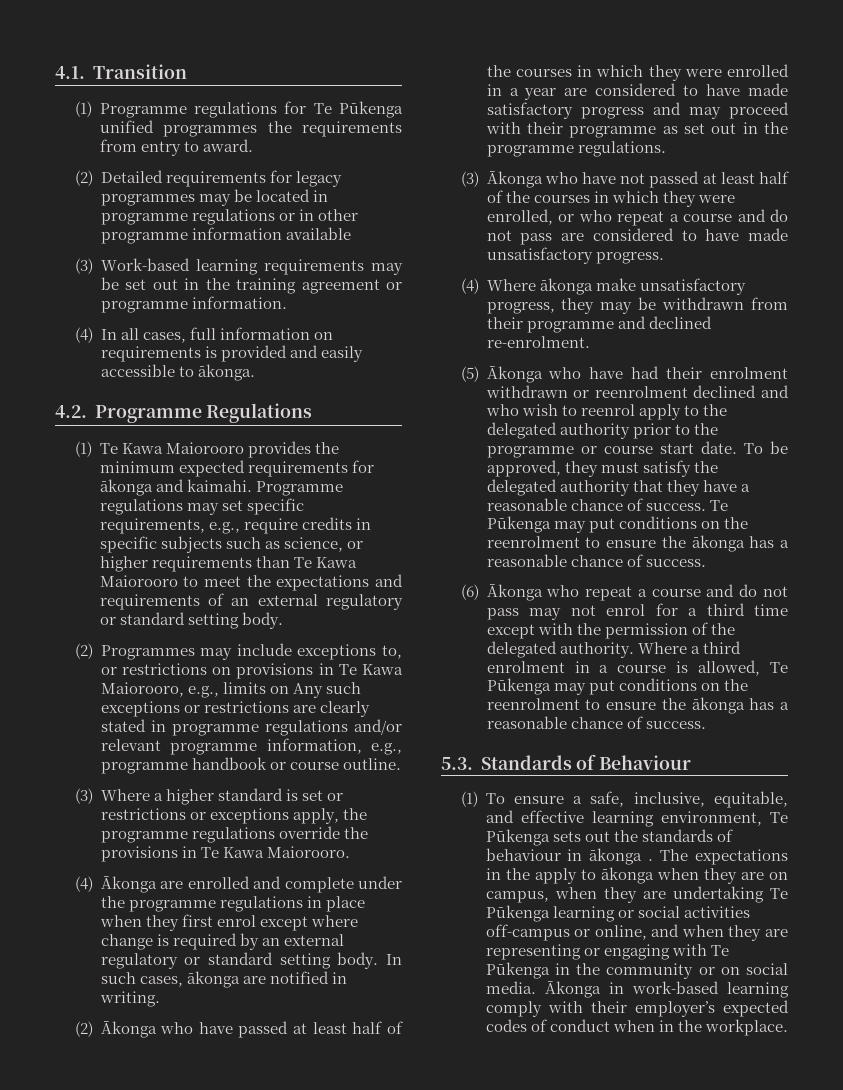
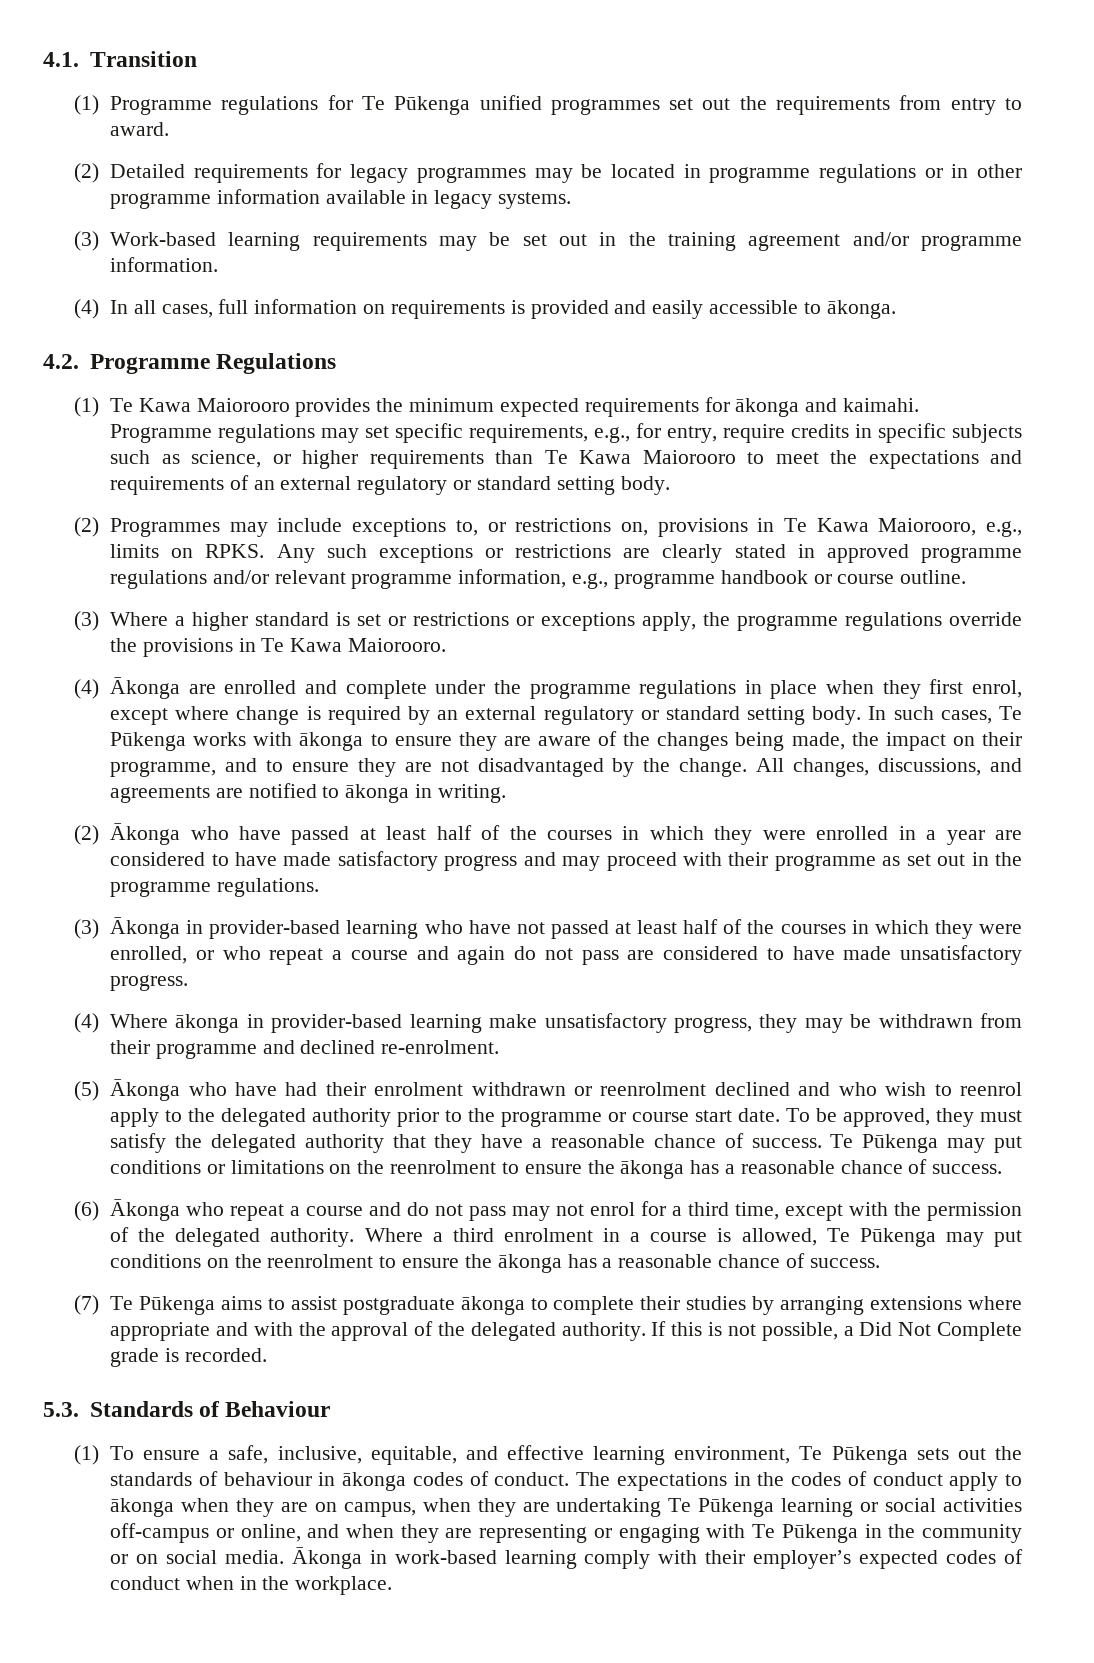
- (1) Programme regulations for Te Pūkenga unified programmes the requirements from entry to award.
+ (1) Programme regulations for Te Pūkenga unified programmes set out the requirements from entry to award.
- (2) Detailed requirements for legacy programmes may be located in programme regulations or in other programme information available
+ (2) Detailed requirements for legacy programmes may be located in programme regulations or in other programme information available in legacy systems.
- (3) Work-based learning requirements may be set out in the training agreement or programme information.
+ (3) Work-based learning requirements may be set out in the training agreement and/or programme information.
- Programme regulations may set specific requirements, e.g., require credits in specific subjects such as science, or higher requirements than Te Kawa Maiorooro to meet the expectations and requirements of an external regulatory or standard setting body.
+ Programme regulations may set specific requirements, e.g., for entry, require credits in specific subjects such as science, or higher requirements than Te Kawa Maiorooro to meet the expectations and requirements of an external regulatory or standard setting body.
- (2) Programmes may include exceptions to, or restrictions on provisions in Te Kawa Maiorooro, e.g., limits on Any such exceptions or restrictions are clearly stated in programme regulations and/or relevant programme information, e.g., programme handbook or course outline.
+ (2) Programmes may include exceptions to, or restrictions on, provisions in Te Kawa Maiorooro, e.g., limits on RPKS. Any such exceptions or restrictions are clearly stated in approved programme regulations and/or relevant programme information, e.g., programme handbook or course outline.
- (4) Ākonga are enrolled and complete under the programme regulations in place when they first enrol except where change is required by an external regulatory or standard setting body.
+ (4) Ākonga are enrolled and complete under the programme regulations in place when they first enrol, except where change is required by an external regulatory or standard setting body.
- In such cases, ākonga are notified in writing.
+ In such cases, Te Pūkenga works with ākonga to ensure they are aware of the changes being made, the impact on their programme, and to ensure they are not disadvantaged by the change. All changes, discussions, and agreements are notified to ākonga in writing.
- (3) Ākonga who have not passed at least half of the courses in which they were enrolled, or who repeat a course and do not pass are considered to have made unsatisfactory progress.
+ (3) Ākonga in provider-based learning who have not passed at least half of the courses in which they were enrolled, or who repeat a course and again do not pass are considered to have made unsatisfactory progress.
- (4) Where ākonga make unsatisfactory progress, they may be withdrawn from their programme and declined re-enrolment.
+ (4) Where ākonga in provider-based learning make unsatisfactory progress, they may be withdrawn from their programme and declined re-enrolment.
- To be approved, they must satisfy the delegated authority that they have a reasonable chance of success. Te Pūkenga may put conditions on the reenrolment to ensure the ākonga has a reasonable chance of success.
+ To be approved, they must satisfy the delegated authority that they have a reasonable chance of success. Te Pūkenga may put conditions or limitations on the reenrolment to ensure the ākonga has a reasonable chance of success.
- (6) Ākonga who repeat a course and do not pass may not enrol for a third time except with the permission of the delegated authority.
+ (6) Ākonga who repeat a course and do not pass may not enrol for a third time, except with the permission of the delegated authority.
+ (7) Te Pūkenga aims to assist postgraduate ākonga to complete their studies by arranging extensions where appropriate and with the approval of the delegated authority. If this is not possible, a Did Not Complete grade is recorded.
- (1) To ensure a safe, inclusive, equitable, and effective learning environment, Te Pūkenga sets out the standards of behaviour in ākonga .
+ (1) To ensure a safe, inclusive, equitable, and effective learning environment, Te Pūkenga sets out the standards of behaviour in ākonga codes of conduct.
- The expectations in the apply to ākonga when they are on campus, when they are undertaking Te Pūkenga learning or social activities off-campus or online, and when they are representing or engaging with Te Pūkenga in the community or on social media.
+ The expectations in the codes of conduct apply to ākonga when they are on campus, when they are undertaking Te Pūkenga learning or social activities off-campus or online, and when they are representing or engaging with Te Pūkenga in the community or on social media.

